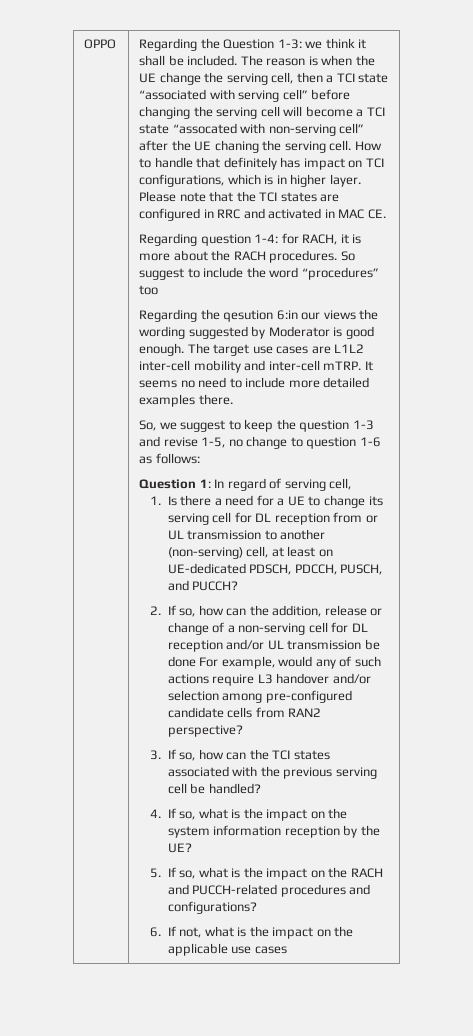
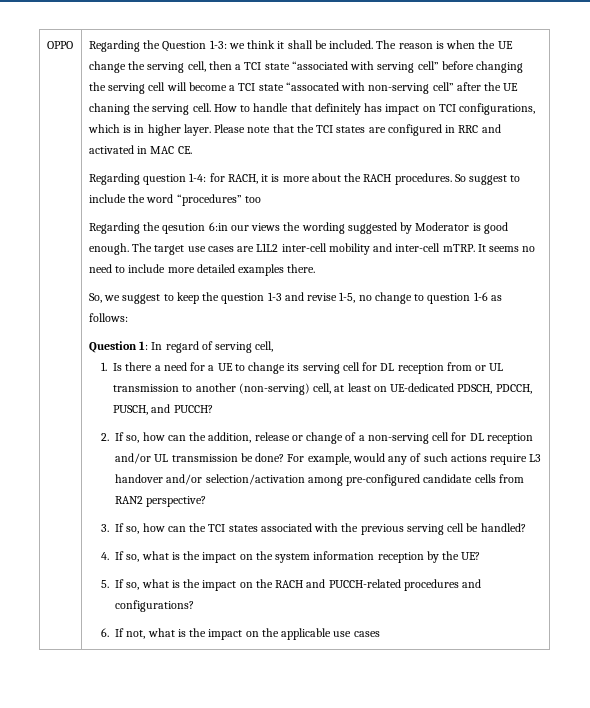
- 2. If so, how can the addition, release or change of a non-serving cell for DL reception and/or UL transmission be done For example, would any of such actions require L3 handover and/or selection among pre-configured candidate cells from RAN2 perspective?
+ 2. If so, how can the addition, release or change of a non-serving cell for DL reception and/or UL transmission be done? For example, would any of such actions require L3 handover and/or selection/activation among pre-configured candidate cells from RAN2 perspective?

